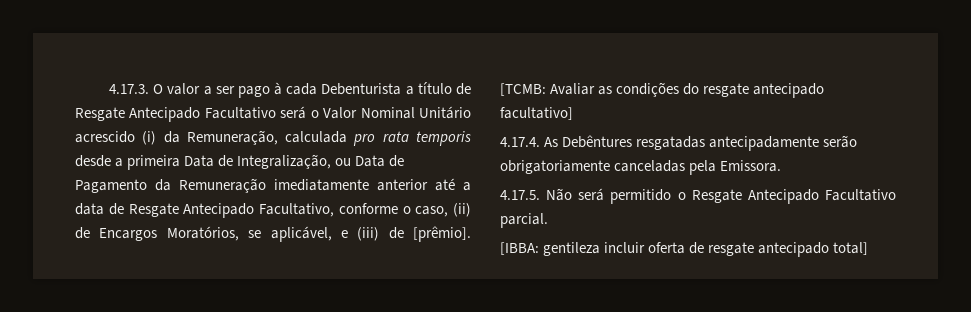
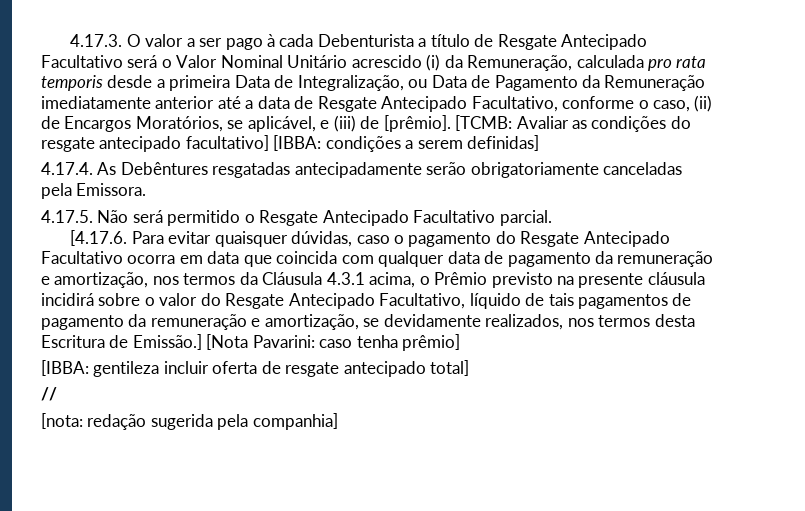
- [TCMB: Avaliar as condições do resgate antecipado facultativo]
+ [TCMB: Avaliar as condições do resgate antecipado facultativo] [IBBA: condições a serem definidas]
+ [4.17.6. Para evitar quaisquer dúvidas, caso o pagamento do Resgate Antecipado Facultativo ocorra em data que coincida com qualquer data de pagamento da remuneração e amortização, nos termos da Cláusula 4.3.1 acima, o Prêmio previsto na presente cláusula incidirá sobre o valor do Resgate Antecipado Facultativo, líquido de tais pagamentos de pagamento da remuneração e amortização, se devidamente realizados, nos termos desta Escritura de Emissão.] [Nota Pavarini: caso tenha prêmio]
  [IBBA: gentileza incluir oferta de resgate antecipado total]
+ //
+ [nota: redação sugerida pela companhia]

